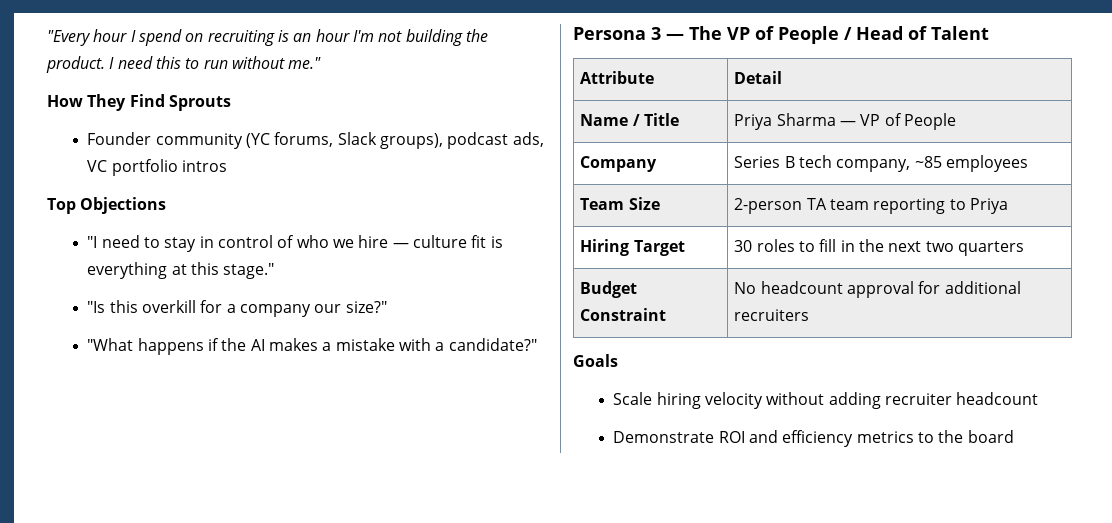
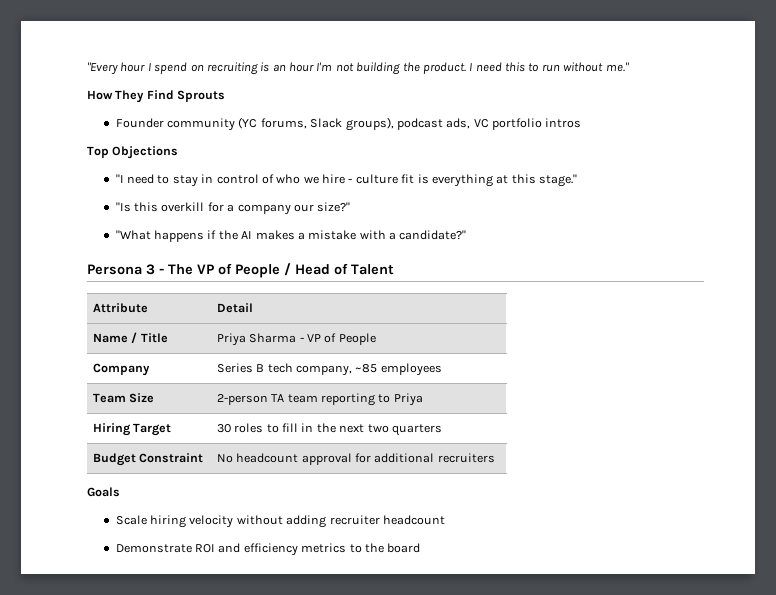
- "I need to stay in control of who we hire — culture fit is everything at this stage."
+ "I need to stay in control of who we hire - culture fit is everything at this stage."
- Persona 3 — The VP of People / Head of Talent
+ Persona 3 - The VP of People / Head of Talent
- Name / Title | Priya Sharma — VP of People
+ Name / Title | Priya Sharma - VP of People

